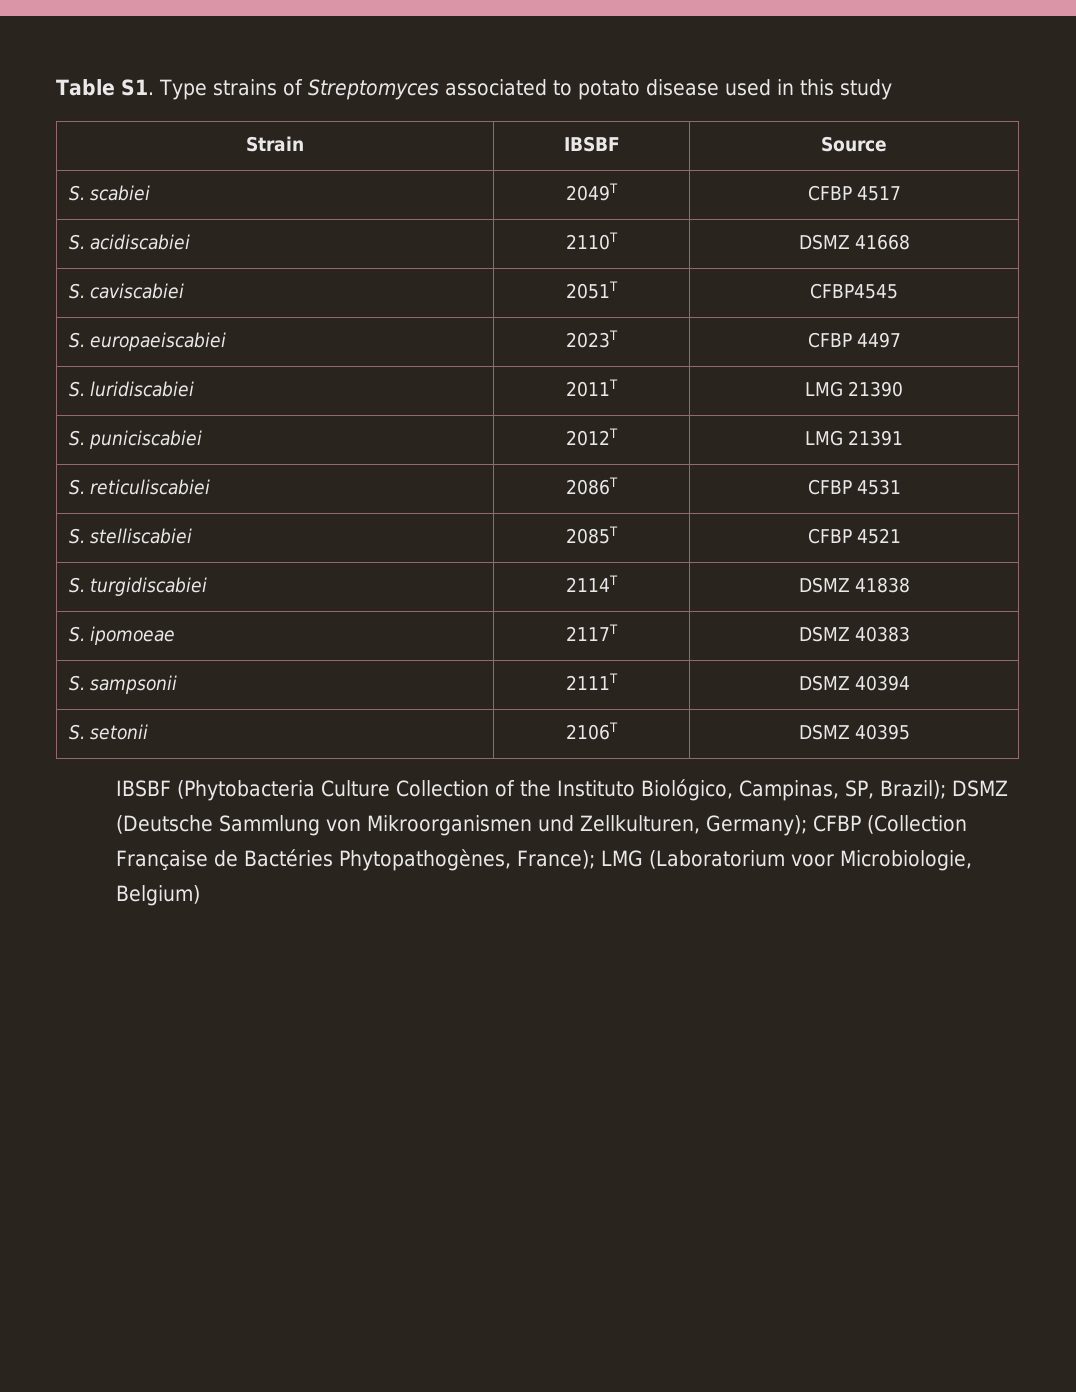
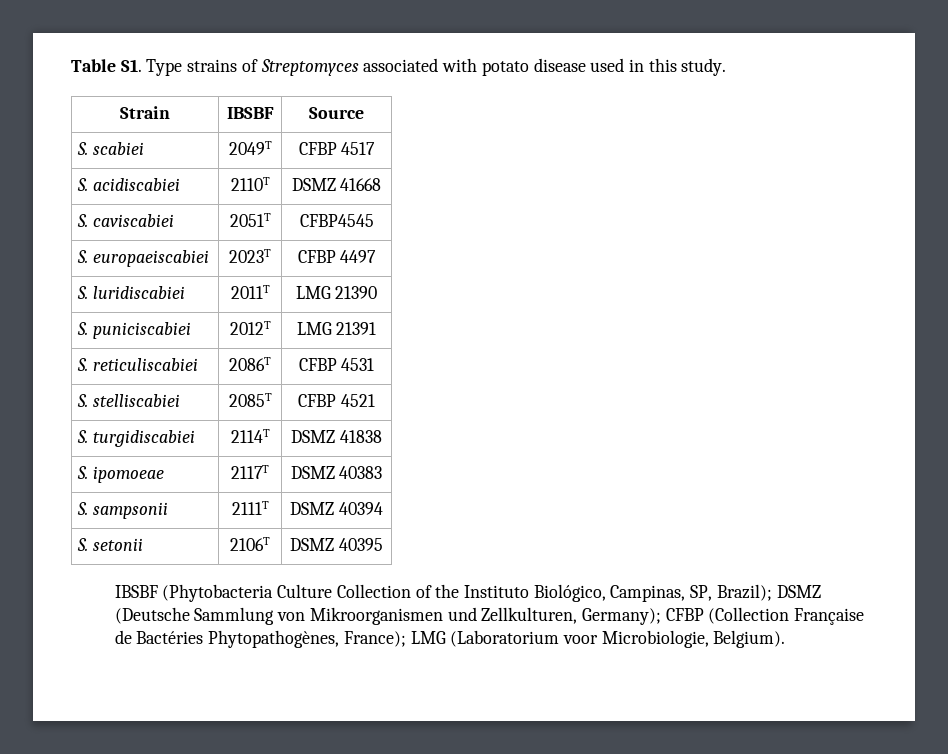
- Table S1. Type strains of Streptomyces associated to potato disease used in this study
+ Table S1. Type strains of Streptomyces associated with potato disease used in this study.
- IBSBF (Phytobacteria Culture Collection of the Instituto Biológico, Campinas, SP, Brazil); DSMZ (Deutsche Sammlung von Mikroorganismen und Zellkulturen, Germany); CFBP (Collection Française de Bactéries Phytopathogènes, France); LMG (Laboratorium voor Microbiologie, Belgium)
+ IBSBF (Phytobacteria Culture Collection of the Instituto Biológico, Campinas, SP, Brazil); DSMZ (Deutsche Sammlung von Mikroorganismen und Zellkulturen, Germany); CFBP (Collection Française de Bactéries Phytopathogènes, France); LMG (Laboratorium voor Microbiologie, Belgium).

